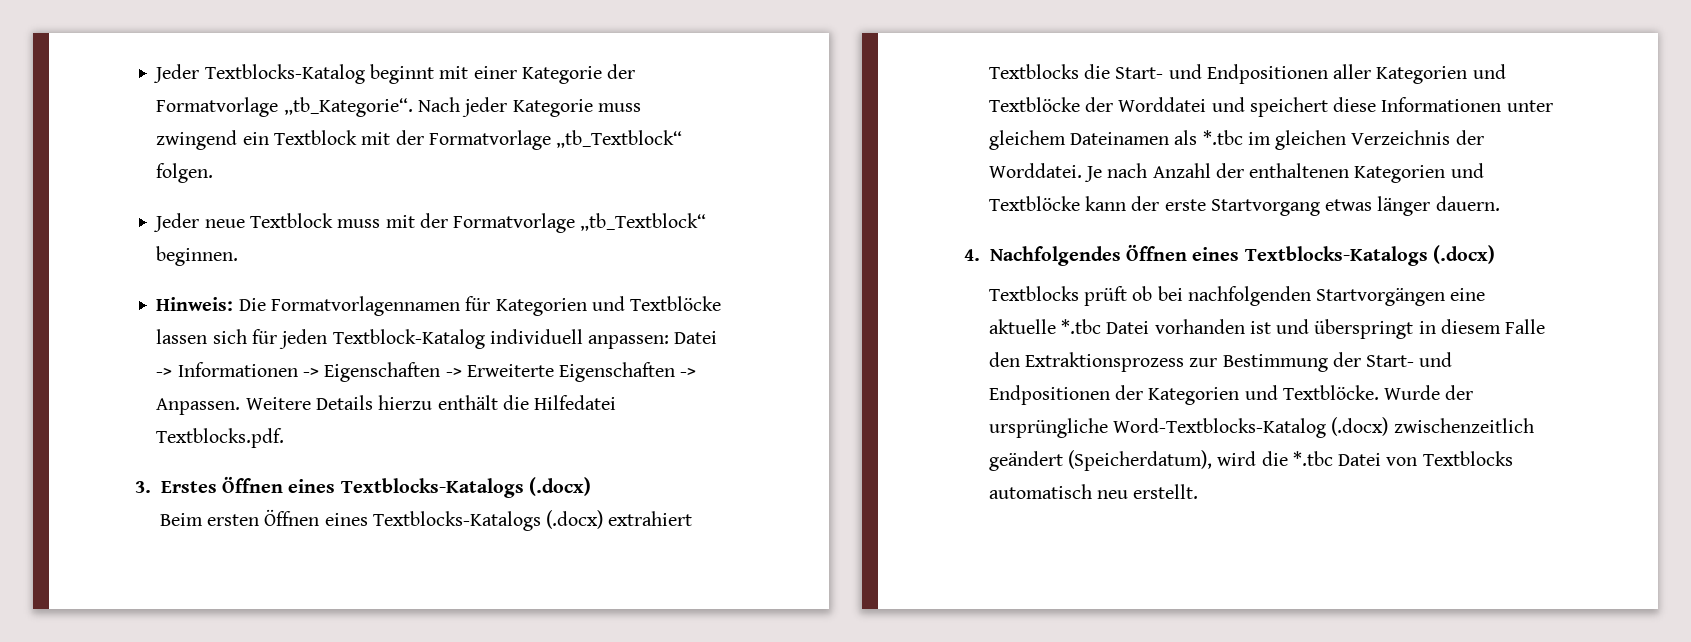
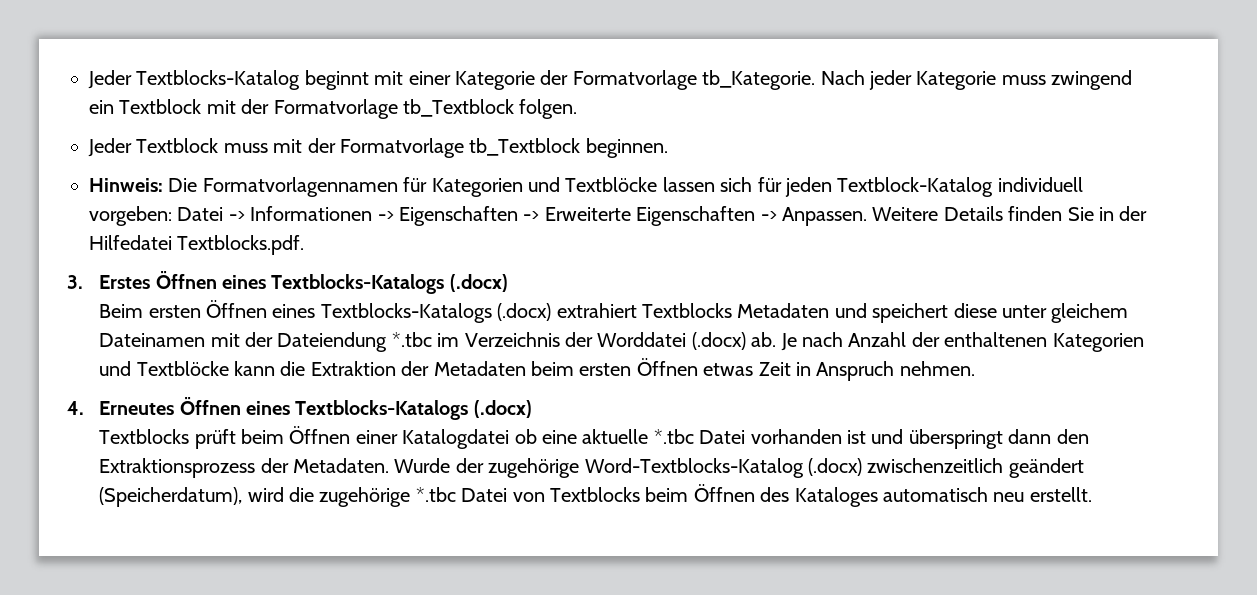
- Jeder Textblocks-Katalog beginnt mit einer Kategorie der Formatvorlage „tb_Kategorie“.
+ Jeder Textblocks-Katalog beginnt mit einer Kategorie der Formatvorlage tb_Kategorie.
- Nach jeder Kategorie muss zwingend ein Textblock mit der Formatvorlage „tb_Textblock“ folgen.
+ Nach jeder Kategorie muss zwingend ein Textblock mit der Formatvorlage tb_Textblock folgen.
- Jeder neue Textblock muss mit der Formatvorlage „tb_Textblock“ beginnen.
+ Jeder Textblock muss mit der Formatvorlage tb_Textblock beginnen.
- Hinweis: Die Formatvorlagennamen für Kategorien und Textblöcke lassen sich für jeden Textblock-Katalog individuell anpassen: Datei -> Informationen -> Eigenschaften -> Erweiterte Eigenschaften -> Anpassen.
+ Hinweis: Die Formatvorlagennamen für Kategorien und Textblöcke lassen sich für jeden Textblock-Katalog individuell vorgeben: Datei -> Informationen -> Eigenschaften -> Erweiterte Eigenschaften -> Anpassen.
- Weitere Details hierzu enthält die Hilfedatei Textblocks.pdf.
+ Weitere Details finden Sie in der Hilfedatei Textblocks.pdf.
- Beim ersten Öffnen eines Textblocks-Katalogs (.docx) extrahiert Textblocks die Start- und Endpositionen aller Kategorien und Textblöcke der Worddatei und speichert diese Informationen unter gleichem Dateinamen als *.tbc im gleichen Verzeichnis der Worddatei.
+ Beim ersten Öffnen eines Textblocks-Katalogs (.docx) extrahiert Textblocks Metadaten und speichert diese unter gleichem Dateinamen mit der Dateiendung *.tbc im Verzeichnis der Worddatei (.docx) ab.
- Je nach Anzahl der enthaltenen Kategorien und Textblöcke kann der erste Startvorgang etwas länger dauern.
+ Je nach Anzahl der enthaltenen Kategorien und Textblöcke kann die Extraktion der Metadaten beim ersten Öffnen etwas Zeit in Anspruch nehmen.
- 4. Nachfolgendes Öffnen eines Textblocks-Katalogs (.docx)
+ 4. Erneutes Öffnen eines Textblocks-Katalogs (.docx)
- Textblocks prüft ob bei nachfolgenden Startvorgängen eine aktuelle *.tbc Datei vorhanden ist und überspringt in diesem Falle den Extraktionsprozess zur Bestimmung der Start- und Endpositionen der Kategorien und Textblöcke.
+ Textblocks prüft beim Öffnen einer Katalogdatei ob eine aktuelle *.tbc Datei vorhanden ist und überspringt dann den Extraktionsprozess der Metadaten.
- Wurde der ursprüngliche Word-Textblocks-Katalog (.docx) zwischenzeitlich geändert (Speicherdatum), wird die *.tbc Datei von Textblocks automatisch neu erstellt.
+ Wurde der zugehörige Word-Textblocks-Katalog (.docx) zwischenzeitlich geändert (Speicherdatum), wird die zugehörige *.tbc Datei von Textblocks beim Öffnen des Kataloges automatisch neu erstellt.

